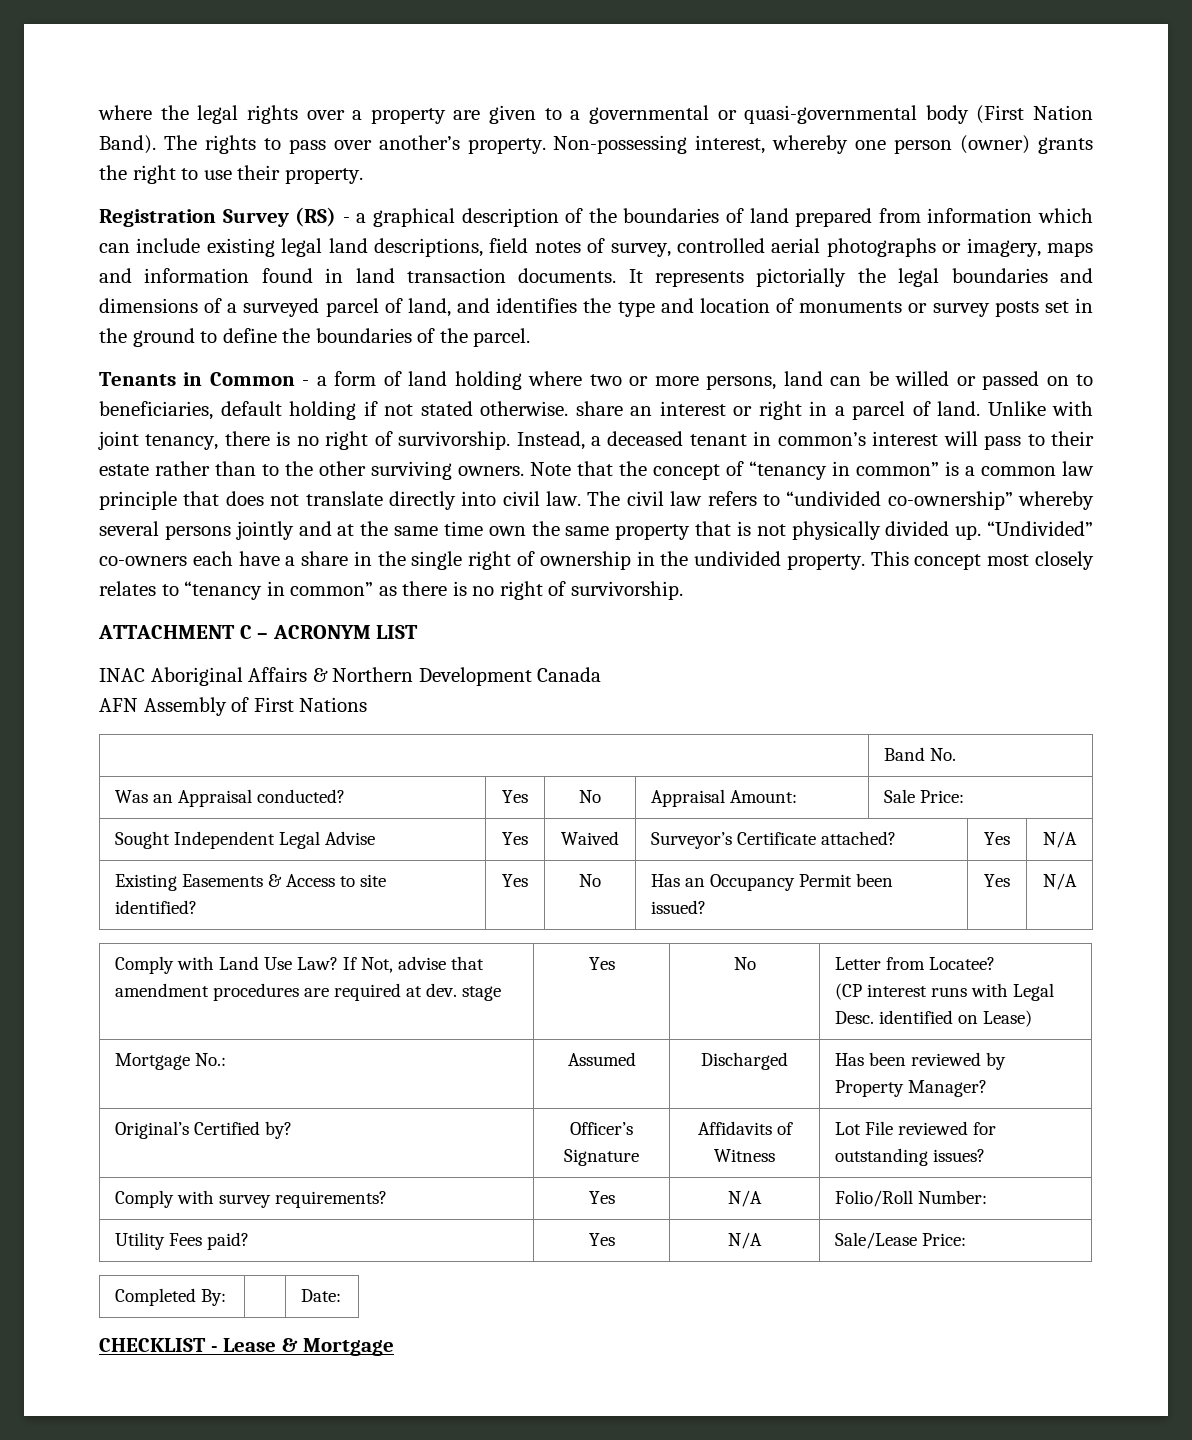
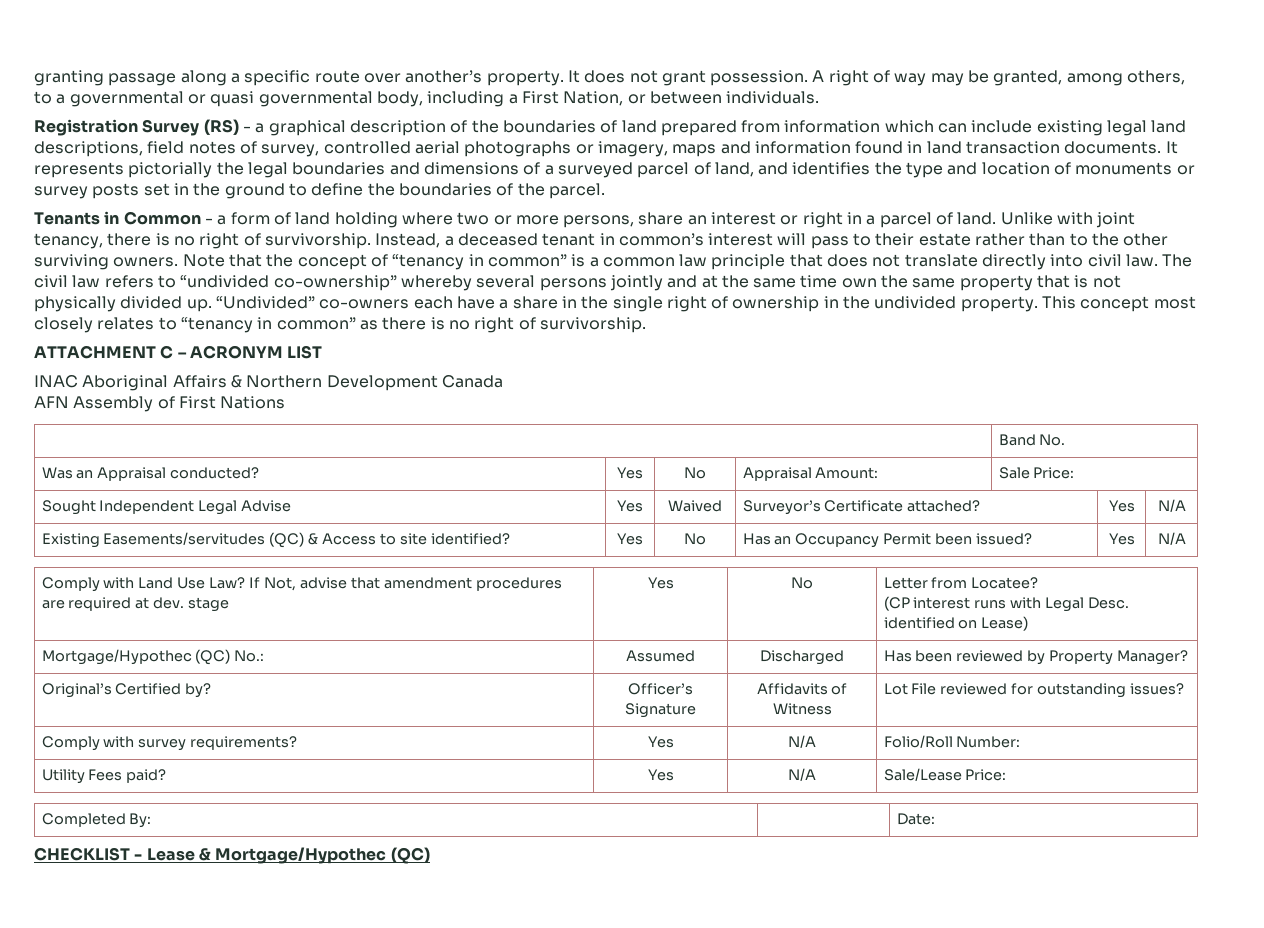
- where the legal rights over a property are given to a governmental or quasi-governmental body (First Nation Band). The rights to pass over another’s property. Non-possessing interest, whereby one person (owner) grants the right to use their property.
+ granting passage along a specific route over another’s property. It does not grant possession. A right of way may be granted, among others, to a governmental or quasi governmental body, including a First Nation, or between individuals.
- Tenants in Common - a form of land holding where two or more persons, land can be willed or passed on to beneficiaries, default holding if not stated otherwise. share an interest or right in a parcel of land.
+ Tenants in Common - a form of land holding where two or more persons, share an interest or right in a parcel of land.
- Existing Easements & Access to site identified? | Yes | No | Has an Occupancy Permit been issued? | Yes | N/A
+ Existing Easements/servitudes (QC) & Access to site identified? | Yes | No | Has an Occupancy Permit been issued? | Yes | N/A
- Mortgage No.: | Assumed | Discharged | Has been reviewed by Property Manager?
+ Mortgage/Hypothec (QC) No.: | Assumed | Discharged | Has been reviewed by Property Manager?
- CHECKLIST - Lease & Mortgage
+ CHECKLIST - Lease & Mortgage/Hypothec (QC)

